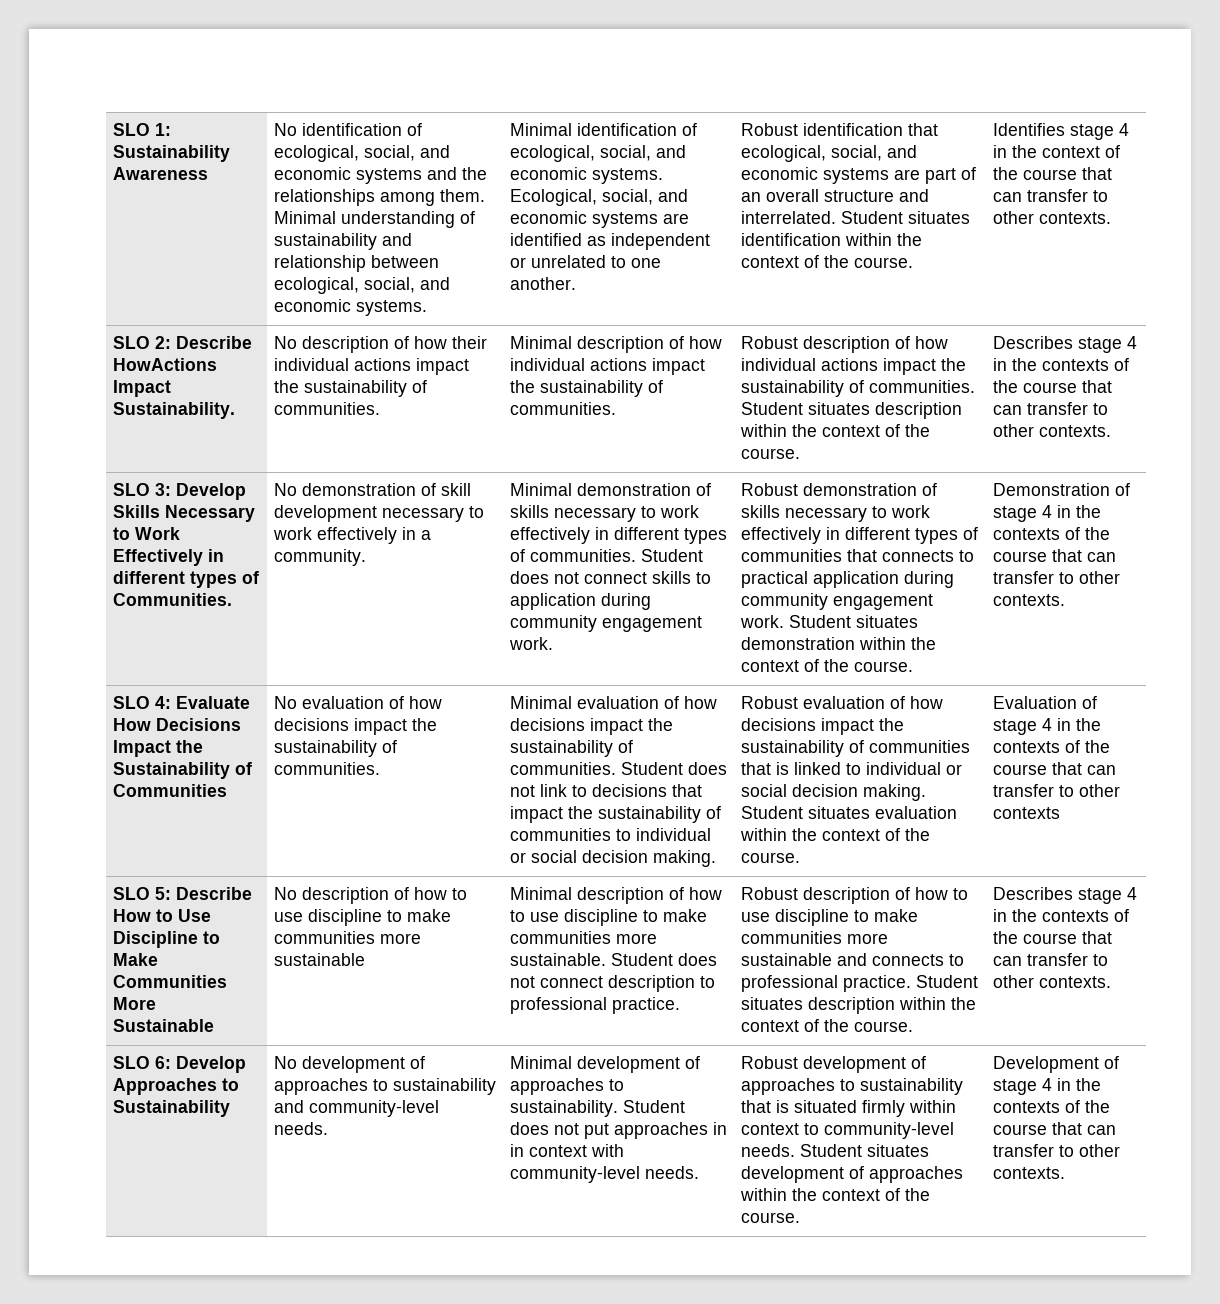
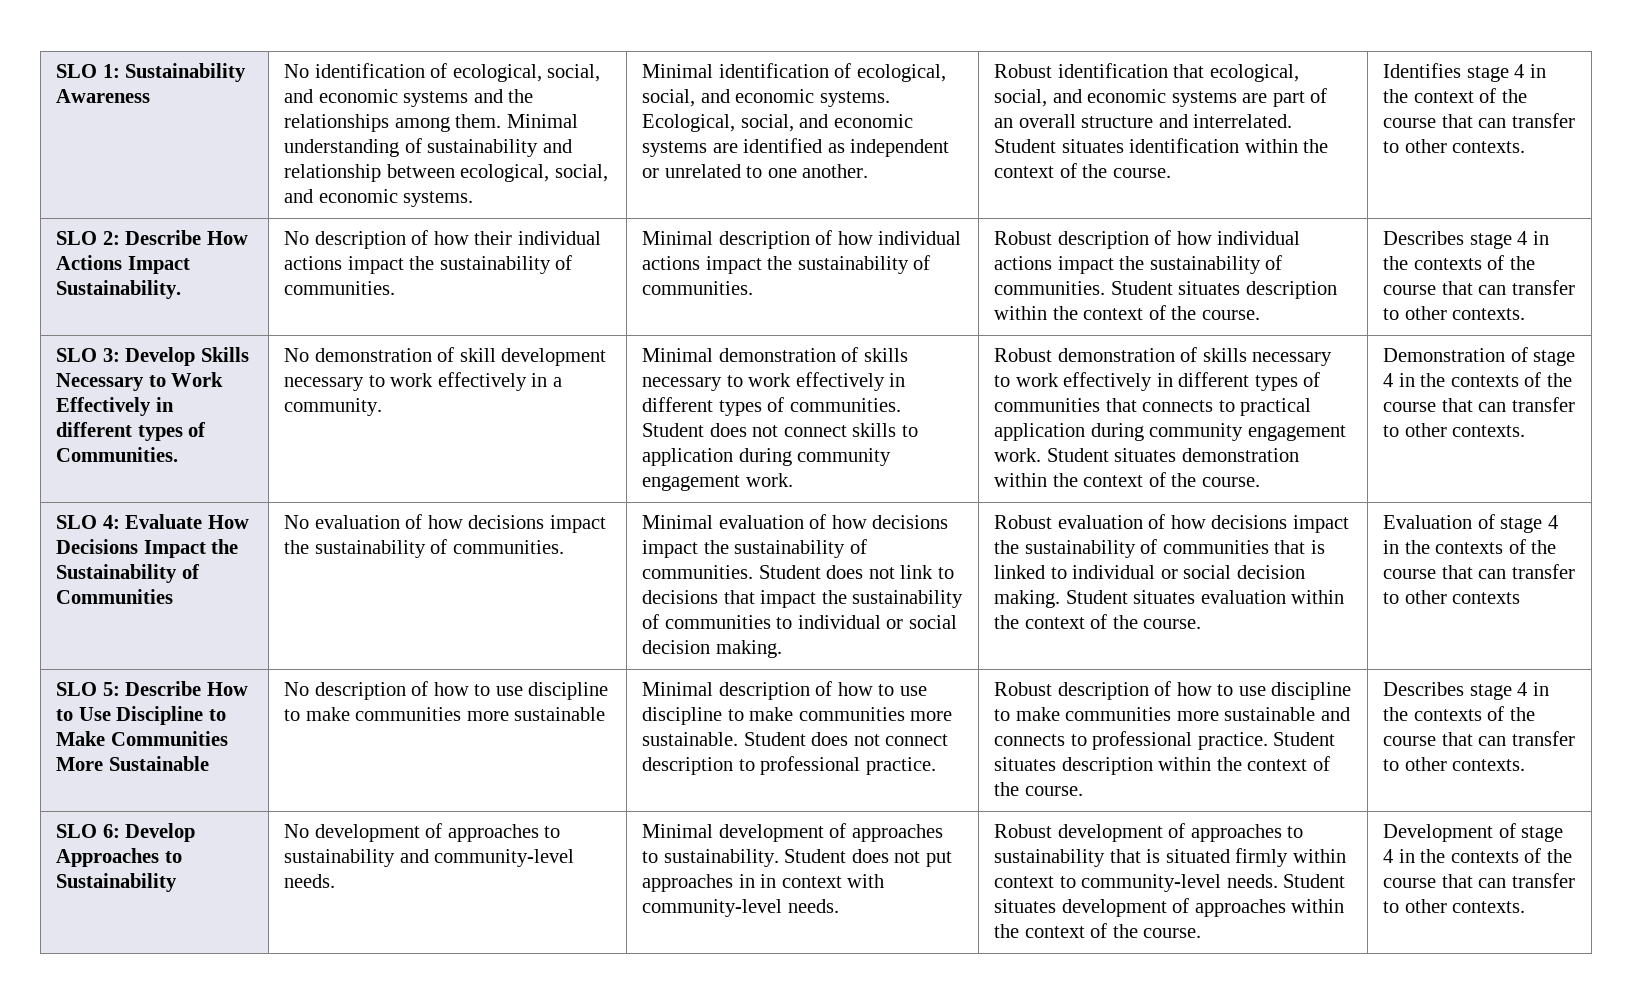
- SLO 2: Describe HowActions Impact Sustainability.
+ SLO 2: Describe How Actions Impact Sustainability.

